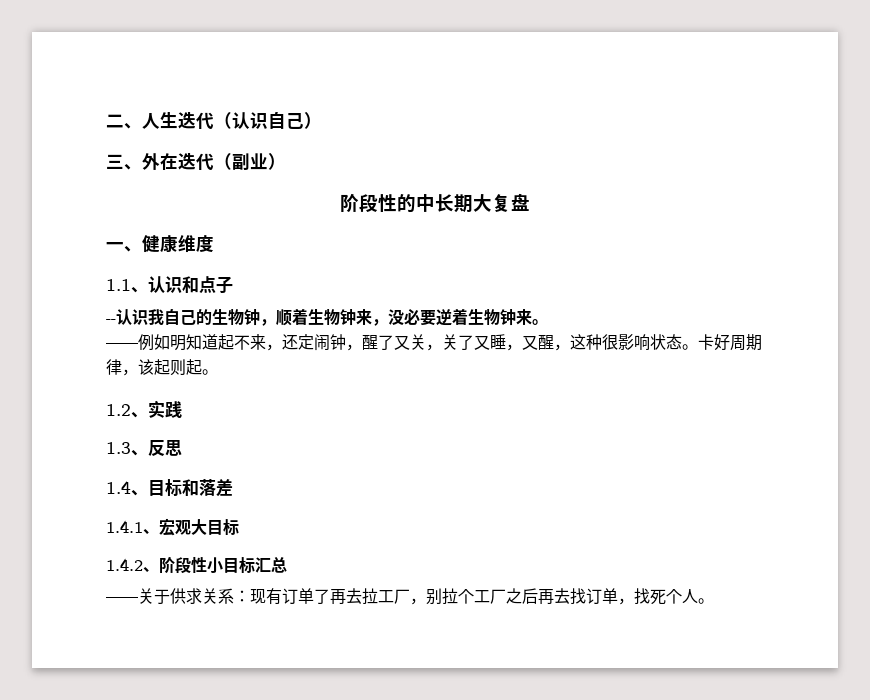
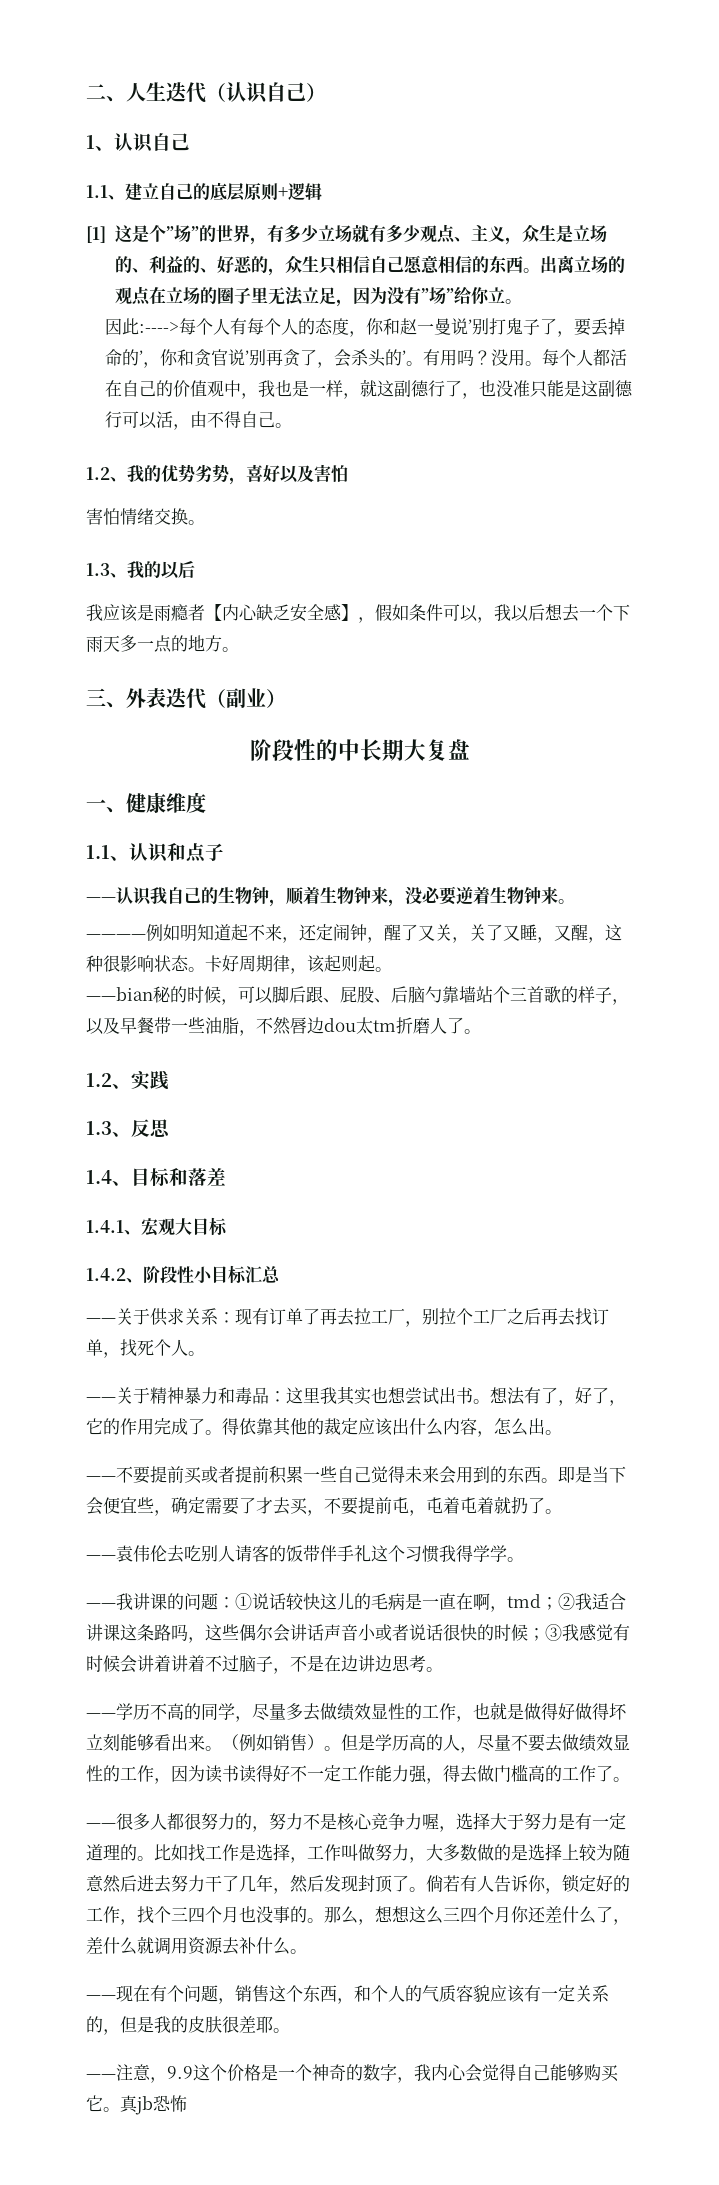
+ 1、认识自己
+ 1.1、建立自己的底层原则+逻辑
+ [1]这是个”场”的世界，有多少立场就有多少观点、主义，众生是立场的、利益的、好恶的，众生只相信自己愿意相信的东西。出离立场的观点在立场的圈子里无法立足，因为没有”场”给你立。
+ 因此:---->每个人有每个人的态度，你和赵一曼说’别打鬼子了，要丢掉命的’，你和贪官说’别再贪了，会杀头的’。有用吗？没用。每个人都活在自己的价值观中，我也是一样，就这副德行了，也没准只能是这副德行可以活，由不得自己。
+ 1.2、我的优势劣势，喜好以及害怕
+ 害怕情绪交换。
+ 1.3、我的以后
+ 我应该是雨瘾者【内心缺乏安全感】，假如条件可以，我以后想去一个下雨天多一点的地方。
- 三、外在迭代（副业）
+ 三、外表迭代（副业）
- --认识我自己的生物钟，顺着生物钟来，没必要逆着生物钟来。
+ ——认识我自己的生物钟，顺着生物钟来，没必要逆着生物钟来。
- ——例如明知道起不来，还定闹钟，醒了又关，关了又睡，又醒，这种很影响状态。
+ ————例如明知道起不来，还定闹钟，醒了又关，关了又睡，又醒，这种很影响状态。
+ ——bian秘的时候，可以脚后跟、屁股、后脑勺靠墙站个三首歌的样子，以及早餐带一些油脂，不然唇边dou太tm折磨人了。
+ ——关于精神暴力和毒品：这里我其实也想尝试出书。想法有了，好了，它的作用完成了。得依靠其他的裁定应该出什么内容，怎么出。
+ ——不要提前买或者提前积累一些自己觉得未来会用到的东西。即是当下会便宜些，确定需要了才去买，不要提前屯，屯着屯着就扔了。
+ ——袁伟伦去吃别人请客的饭带伴手礼这个习惯我得学学。
+ ——我讲课的问题：①说话较快这儿的毛病是一直在啊，tmd；②我适合讲课这条路吗，这些偶尔会讲话声音小或者说话很快的时候；③我感觉有时候会讲着讲着不过脑子，不是在边讲边思考。
+ ——学历不高的同学，尽量多去做绩效显性的工作，也就是做得好做得坏立刻能够看出来。（例如销售）。但是学历高的人，尽量不要去做绩效显性的工作，因为读书读得好不一定工作能力强，得去做门槛高的工作了。
+ ——很多人都很努力的，努力不是核心竞争力喔，选择大于努力是有一定道理的。比如找工作是选择，工作叫做努力，大多数做的是选择上较为随意然后进去努力干了几年，然后发现封顶了。倘若有人告诉你，锁定好的工作，找个三四个月也没事的。那么，想想这么三四个月你还差什么了，差什么就调用资源去补什么。
+ ——现在有个问题，销售这个东西，和个人的气质容貌应该有一定关系的，但是我的皮肤很差耶。
+ ——注意，9.9这个价格是一个神奇的数字，我内心会觉得自己能够购买它。真jb恐怖

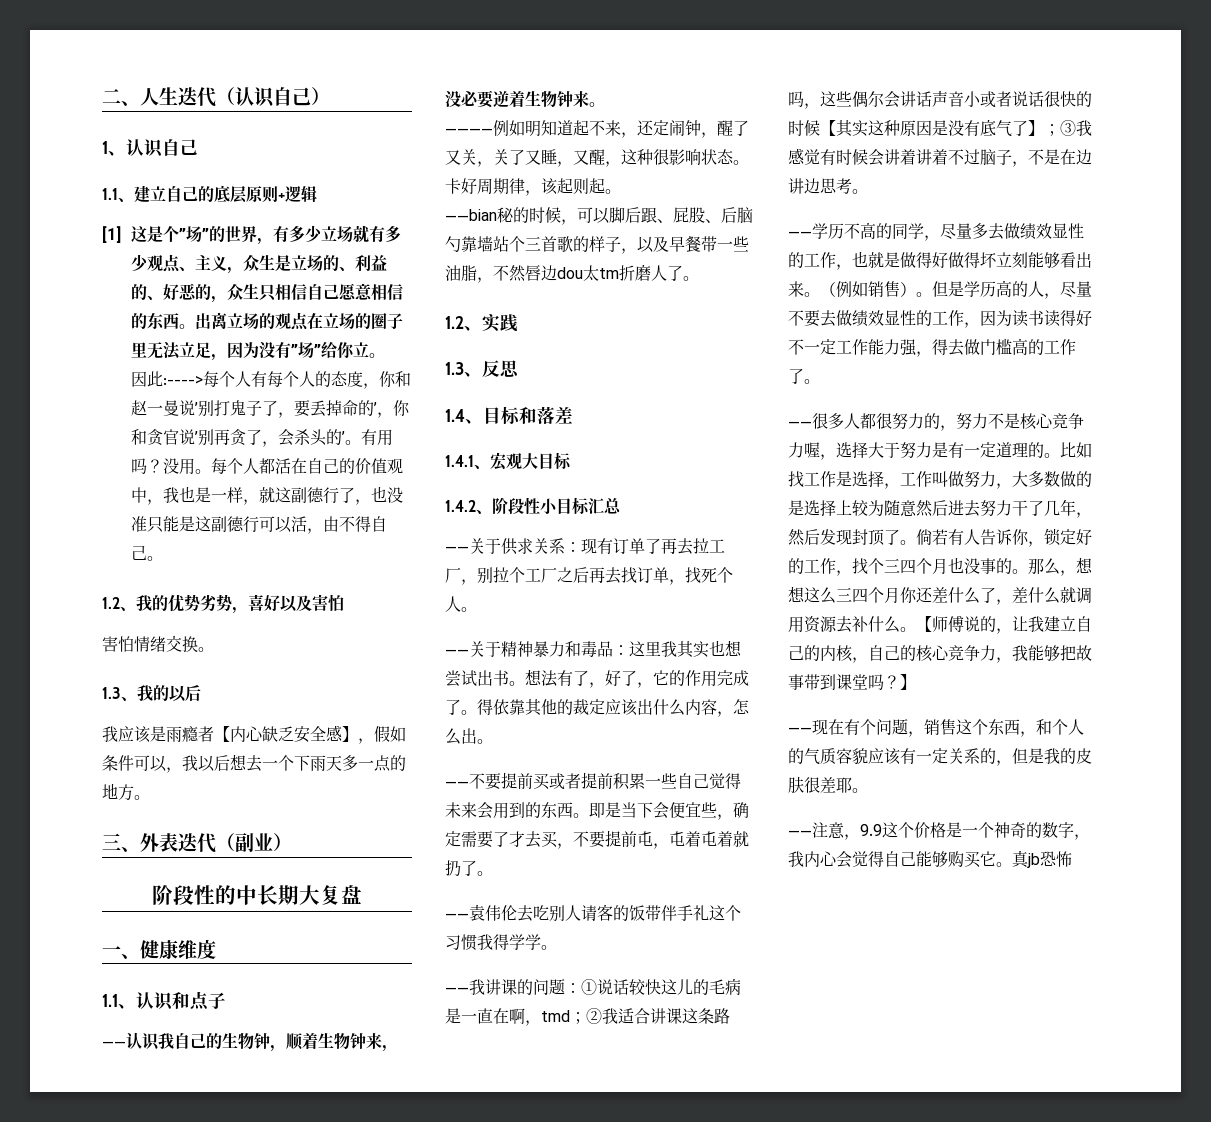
- ——我讲课的问题：①说话较快这儿的毛病是一直在啊，tmd；②我适合讲课这条路吗，这些偶尔会讲话声音小或者说话很快的时候；③我感觉有时候会讲着讲着不过脑子，不是在边讲边思考。
+ ——我讲课的问题：①说话较快这儿的毛病是一直在啊，tmd；②我适合讲课这条路吗，这些偶尔会讲话声音小或者说话很快的时候【其实这种原因是没有底气了】；③我感觉有时候会讲着讲着不过脑子，不是在边讲边思考。
+ 【师傅说的，让我建立自己的内核，自己的核心竞争力，我能够把故事带到课堂吗？】

